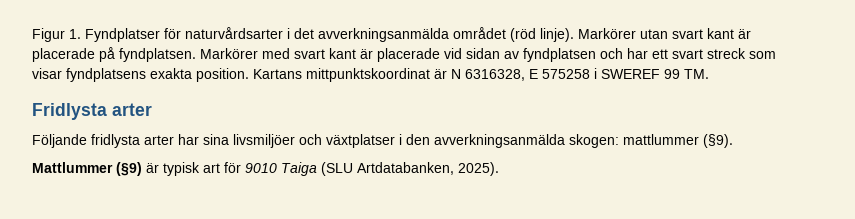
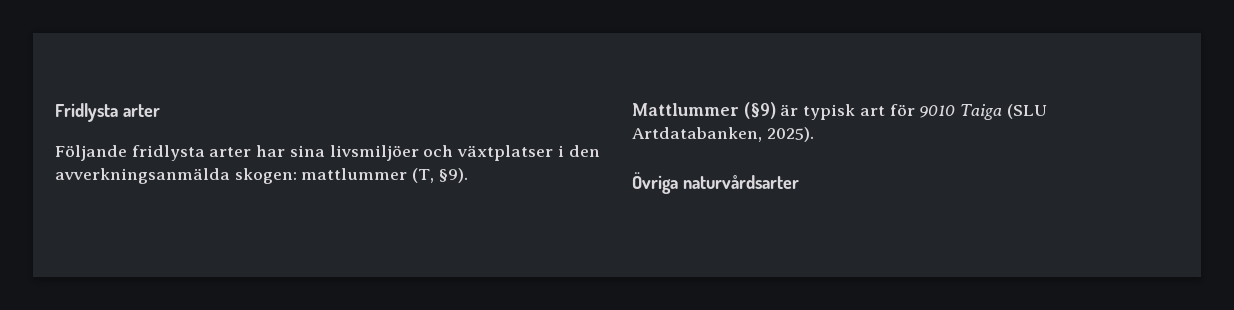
- Figur 1. Fyndplatser för naturvårdsarter i det avverkningsanmälda området (röd linje). Markörer utan svart kant är placerade på fyndplatsen. Markörer med svart kant är placerade vid sidan av fyndplatsen och har ett svart streck som visar fyndplatsens exakta position. Kartans mittpunktskoordinat är N 6316328, E 575258 i SWEREF 99 TM.
- Följande fridlysta arter har sina livsmiljöer och växtplatser i den avverkningsanmälda skogen: mattlummer (§9).
+ Följande fridlysta arter har sina livsmiljöer och växtplatser i den avverkningsanmälda skogen: mattlummer (T, §9).
+ Övriga naturvårdsarter

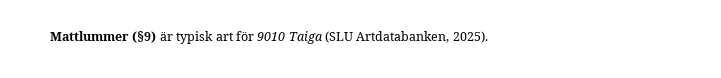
- Fridlysta arter
- Följande fridlysta arter har sina livsmiljöer och växtplatser i den avverkningsanmälda skogen: mattlummer (T, §9).
- Övriga naturvårdsarter

